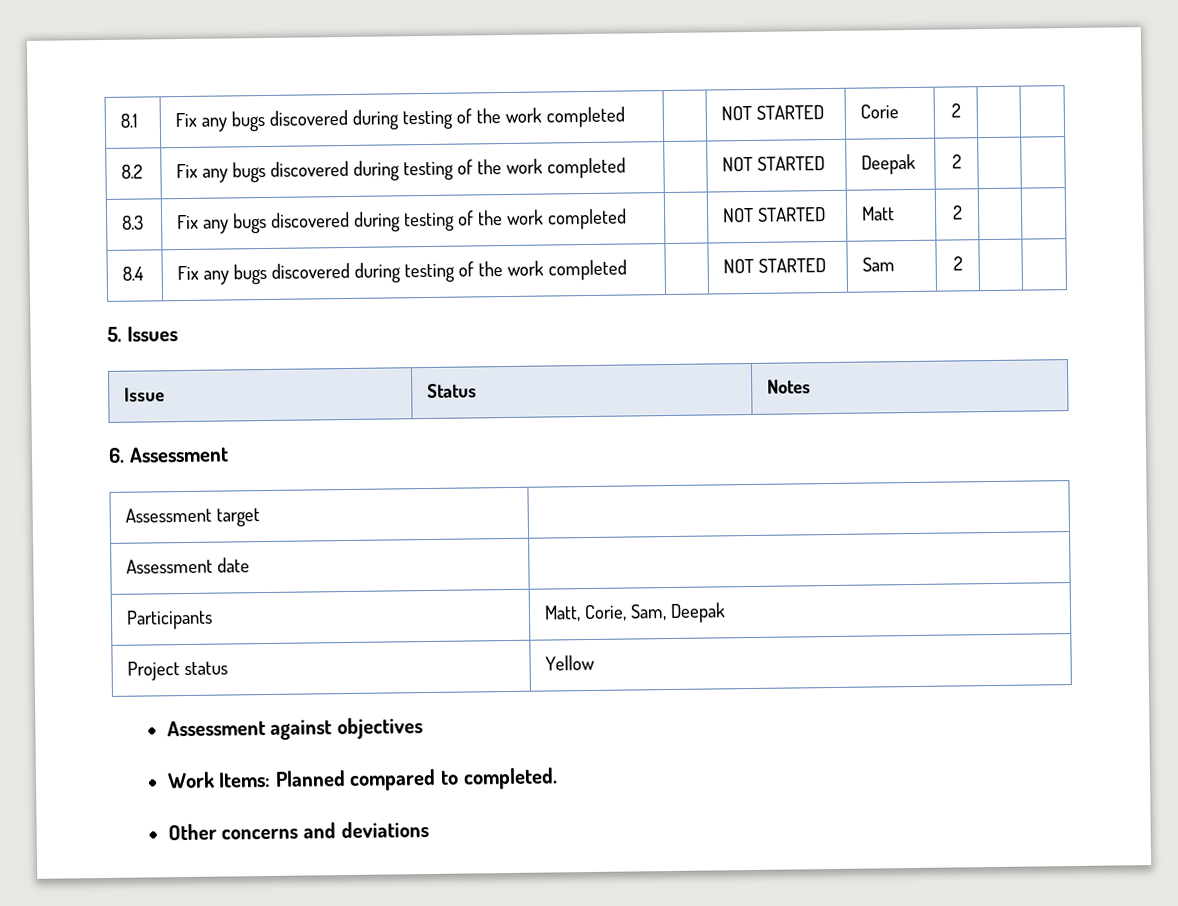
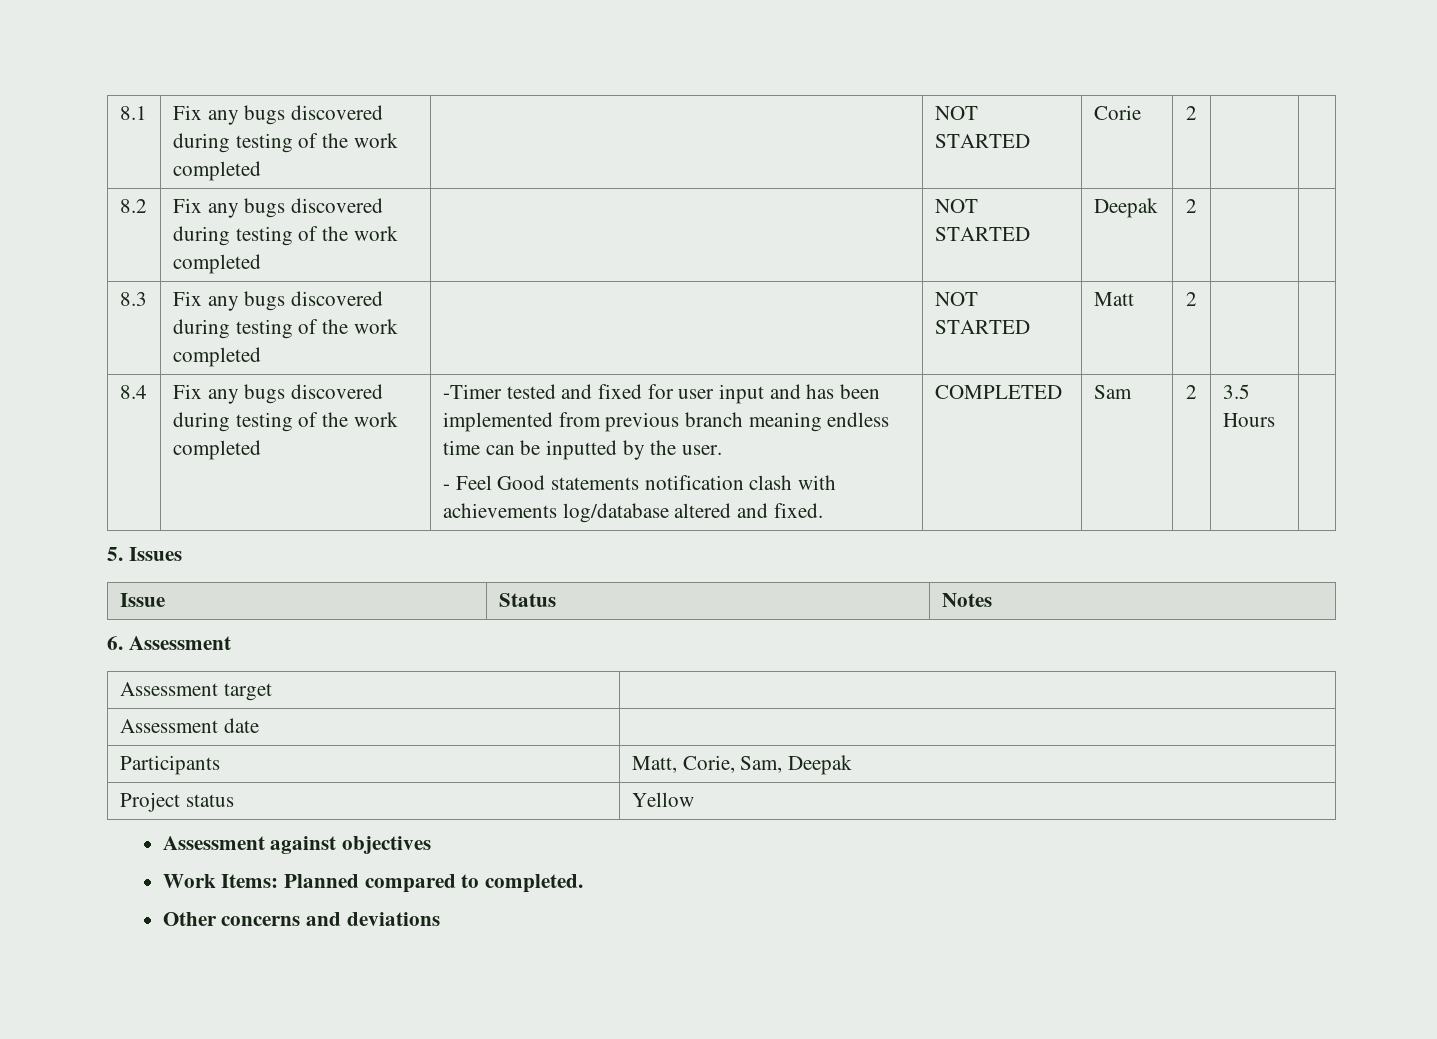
- 8.4 | Fix any bugs discovered during testing of the work completed | | NOT STARTED
+ 8.4 | Fix any bugs discovered during testing of the work completed | -Timer tested and fixed for user input and has been implemented from previous branch meaning endless time can be inputted by the user.
+ - Feel Good statements notification clash with achievements log/database altered and fixed. | COMPLETED
+ 3.5 Hours

